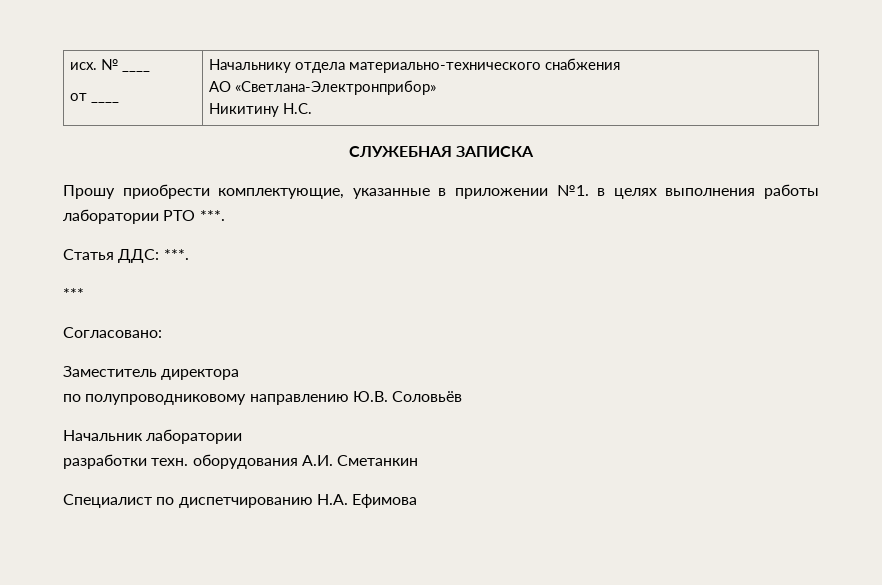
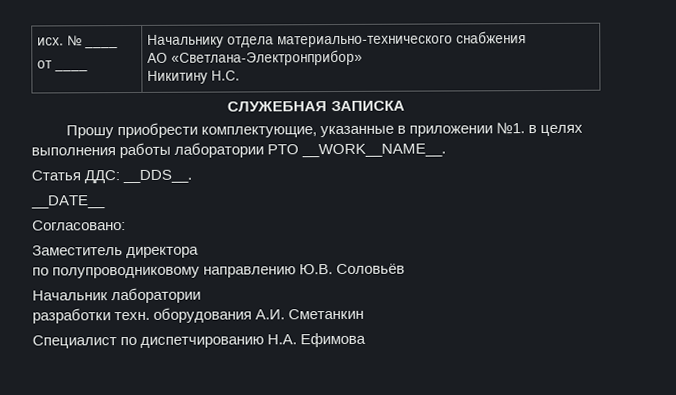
- Прошу приобрести комплектующие, указанные в приложении №1. в целях выполнения работы лаборатории РТО ***.
+ Прошу приобрести комплектующие, указанные в приложении №1. в целях выполнения работы лаборатории РТО __WORK__NAME__.
- Статья ДДС: ***.
- ***
+ Статья ДДС: __DDS__.
+ __DATE__

